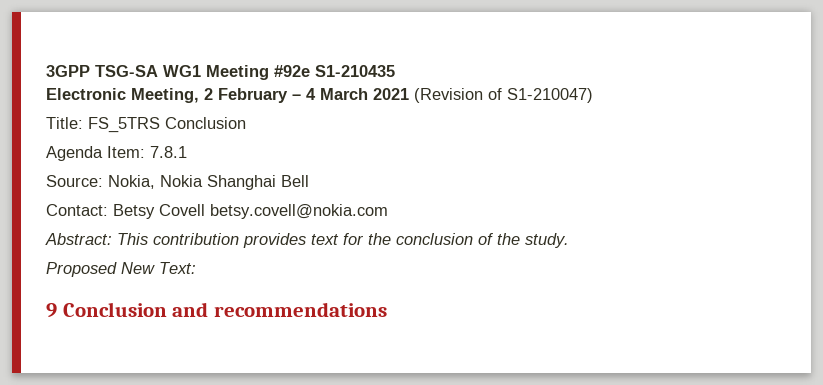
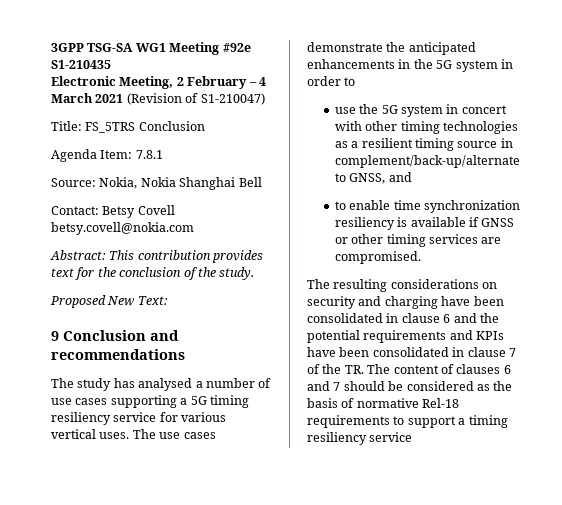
+ The study has analysed a number of use cases supporting a 5G timing resiliency service for various vertical uses. The use cases demonstrate the anticipated enhancements in the 5G system in order to
+ use the 5G system in concert with other timing technologies as a resilient timing source in complement/back-up/alternate to GNSS, and
+ to enable time synchronization resiliency is available if GNSS or other timing services are compromised.
+ The resulting considerations on security and charging have been consolidated in clause 6 and the potential requirements and KPIs have been consolidated in clause 7 of the TR. The content of clauses 6 and 7 should be considered as the basis of normative Rel-18 requirements to support a timing resiliency service

